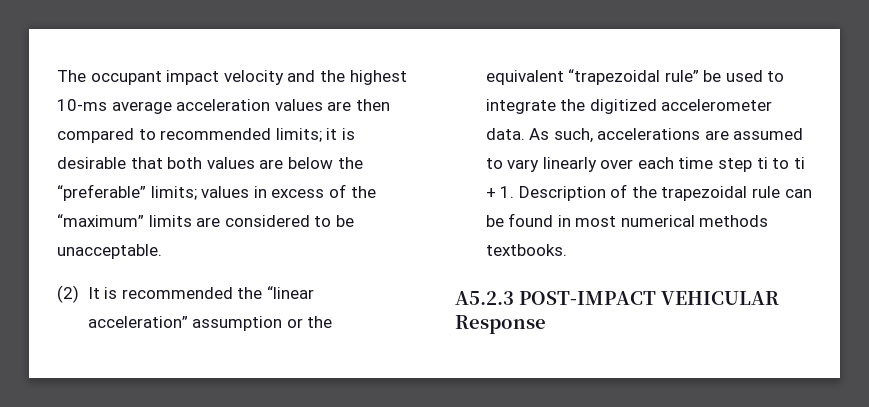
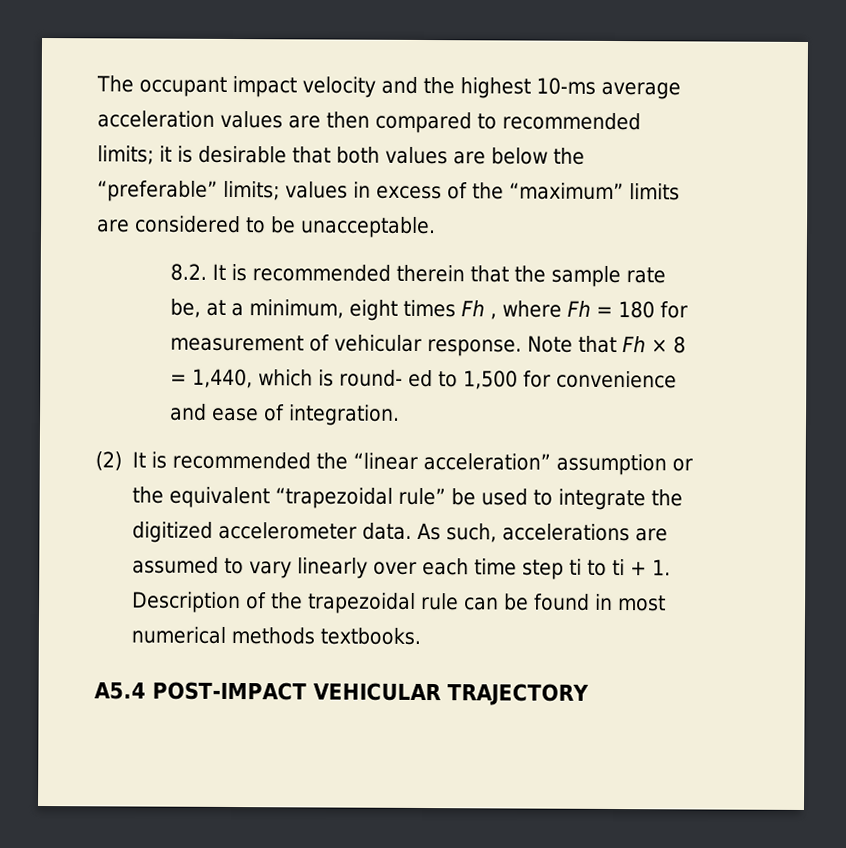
+ 8.2. It is recommended therein that the sample rate be, at a minimum, eight times Fh , where Fh = 180 for measurement of vehicular response. Note that Fh × 8 = 1,440, which is round- ed to 1,500 for convenience and ease of integration.
- A5.2.3 POST-IMPACT VEHICULAR Response
+ A5.4 POST-IMPACT VEHICULAR TRAJECTORY

